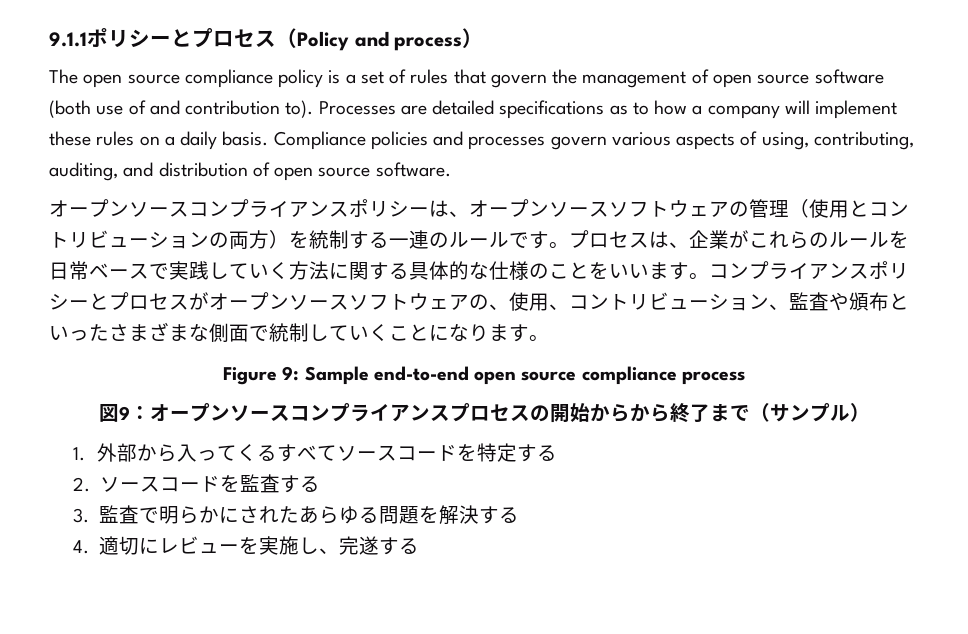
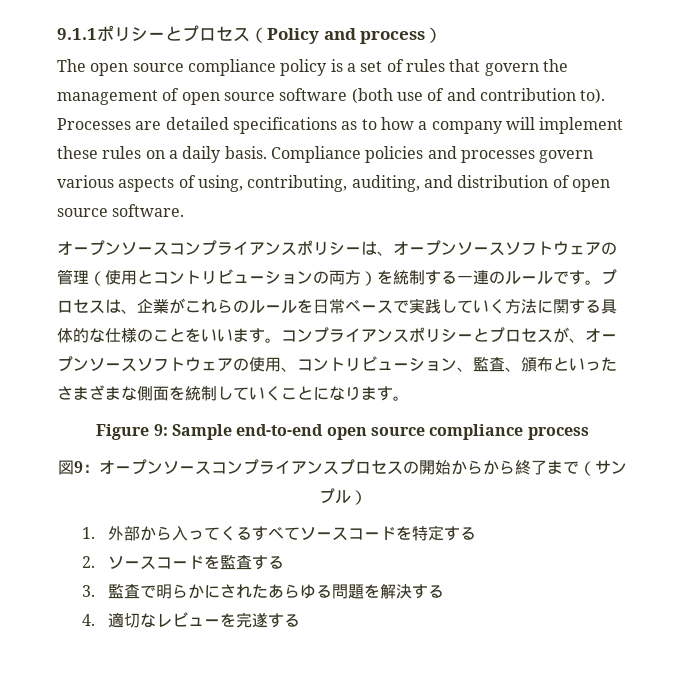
- コンプライアンスポリシーとプロセスがオープンソースソフトウェアの、使用、コントリビューション、監査や頒布といったさまざまな側面で統制していくことになります。
+ コンプライアンスポリシーとプロセスが、オープンソースソフトウェアの使用、コントリビューション、監査、頒布といったさまざまな側面を統制していくことになります。
- 4.適切にレビューを実施し、完遂する
+ 4.適切なレビューを完遂する

